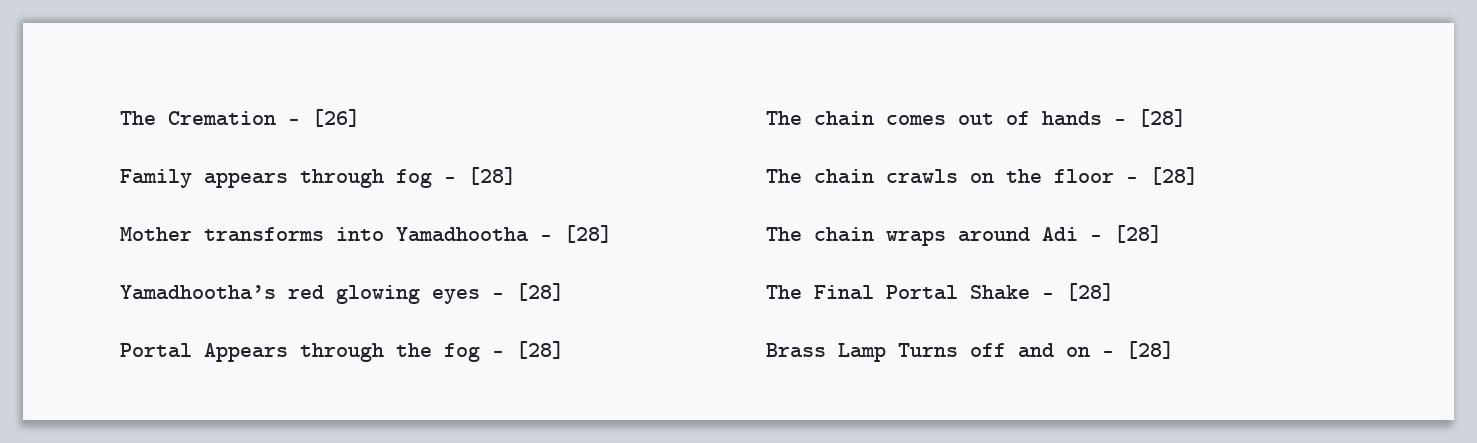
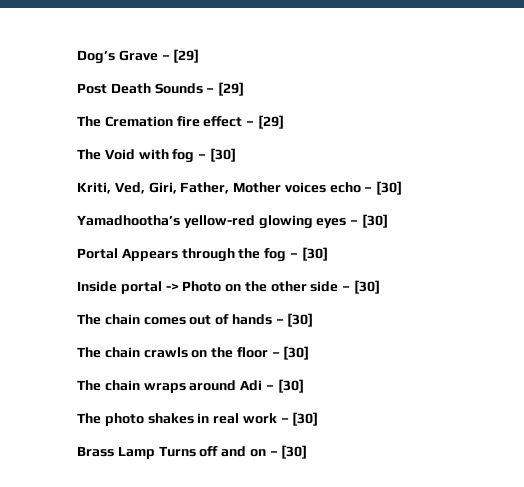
- The Cremation – [26]
- Family appears through fog – [28]
- Mother transforms into Yamadhootha – [28]
+ Dog’s Grave – [29]
+ Post Death Sounds – [29]
+ The Cremation fire effect – [29]
+ The Void with fog – [30]
+ Kriti, Ved, Giri, Father, Mother voices echo – [30]
- Yamadhootha’s red glowing eyes – [28]
+ Yamadhootha’s yellow-red glowing eyes – [30]
- Portal Appears through the fog – [28]
+ Portal Appears through the fog – [30]
+ Inside portal -> Photo on the other side – [30]
- The chain comes out of hands – [28]
+ The chain comes out of hands – [30]
- The chain crawls on the floor – [28]
+ The chain crawls on the floor – [30]
- The chain wraps around Adi – [28]
- The Final Portal Shake – [28]
+ The chain wraps around Adi – [30]
+ The photo shakes in real work – [30]
- Brass Lamp Turns off and on – [28]
+ Brass Lamp Turns off and on – [30]

